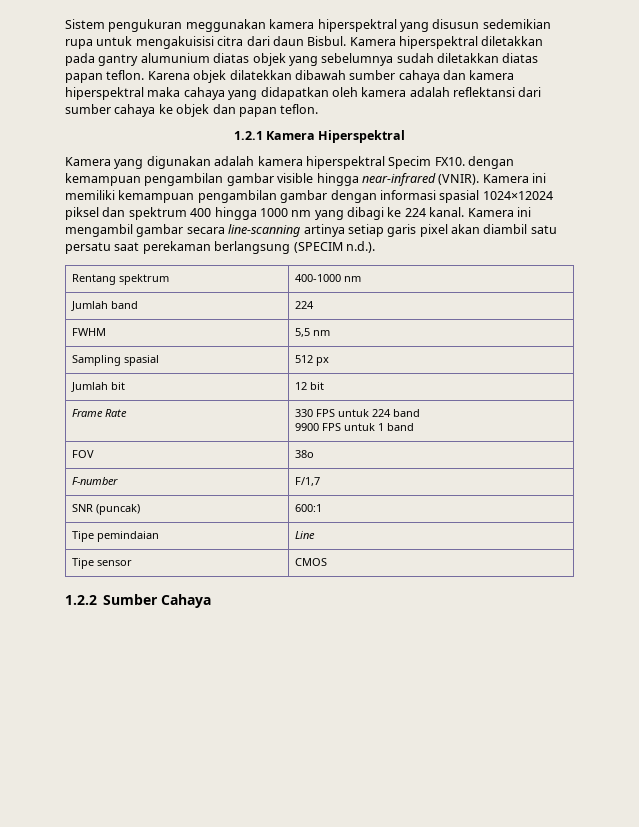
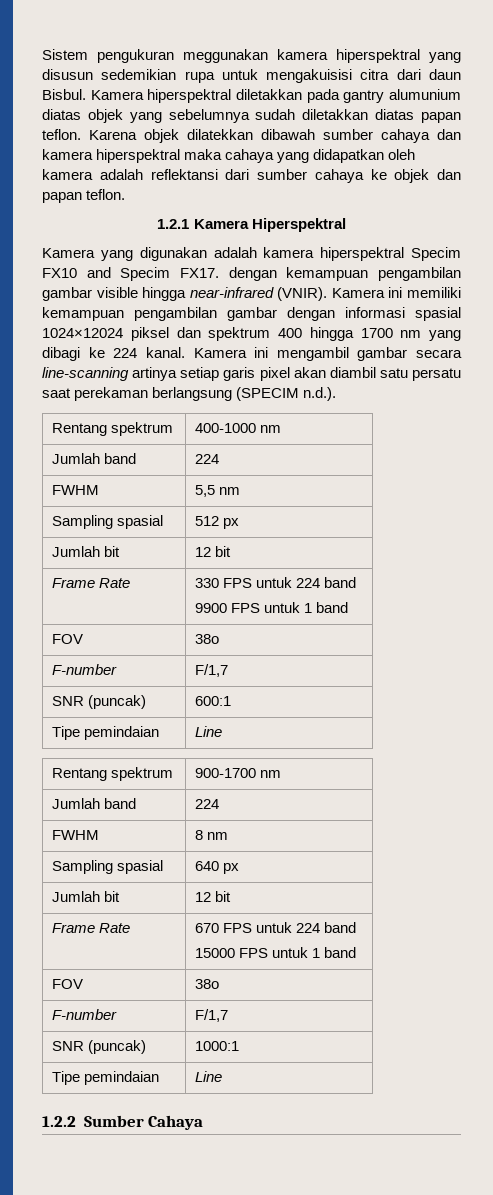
- Kamera yang digunakan adalah kamera hiperspektral Specim FX10. dengan kemampuan pengambilan gambar visible hingga near-infrared (VNIR).
+ Kamera yang digunakan adalah kamera hiperspektral Specim FX10 and Specim FX17. dengan kemampuan pengambilan gambar visible hingga near-infrared (VNIR).
- Kamera ini memiliki kemampuan pengambilan gambar dengan informasi spasial 1024×12024 piksel dan spektrum 400 hingga 1000 nm yang dibagi ke 224 kanal.
+ Kamera ini memiliki kemampuan pengambilan gambar dengan informasi spasial 1024×12024 piksel dan spektrum 400 hingga 1700 nm yang dibagi ke 224 kanal.
- Tipe sensor | CMOS
+ Rentang spektrum | 900-1700 nm
+ Jumlah band | 224
+ FWHM | 8 nm
+ Sampling spasial | 640 px
+ Jumlah bit | 12 bit
+ Frame Rate | 670 FPS untuk 224 band
+ 15000 FPS untuk 1 band
+ FOV | 38o
+ F-number | F/1,7
+ SNR (puncak) | 1000:1
+ Tipe pemindaian | Line

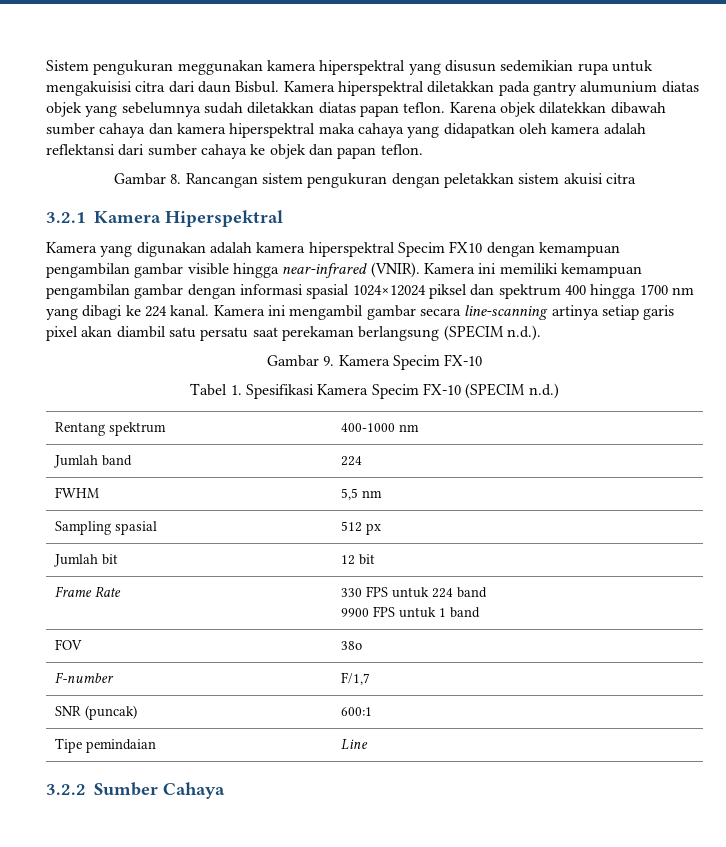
- 1.2.1 Kamera Hiperspektral
+ Gambar 8. Rancangan sistem pengukuran dengan peletakkan sistem akuisi citra
+ 3.2.1 Kamera Hiperspektral
- Kamera yang digunakan adalah kamera hiperspektral Specim FX10 and Specim FX17. dengan kemampuan pengambilan gambar visible hingga near-infrared (VNIR).
+ Kamera yang digunakan adalah kamera hiperspektral Specim FX10 dengan kemampuan pengambilan gambar visible hingga near-infrared (VNIR).
+ Gambar 9. Kamera Specim FX-10
+ Tabel 1. Spesifikasi Kamera Specim FX-10 (SPECIM n.d.)
- Rentang spektrum | 900-1700 nm
- Jumlah band | 224
- FWHM | 8 nm
- Sampling spasial | 640 px
- Jumlah bit | 12 bit
- Frame Rate | 670 FPS untuk 224 band
- 15000 FPS untuk 1 band
- FOV | 38o
- F-number | F/1,7
- SNR (puncak) | 1000:1
- Tipe pemindaian | Line
- 1.2.2 Sumber Cahaya
+ 3.2.2 Sumber Cahaya

